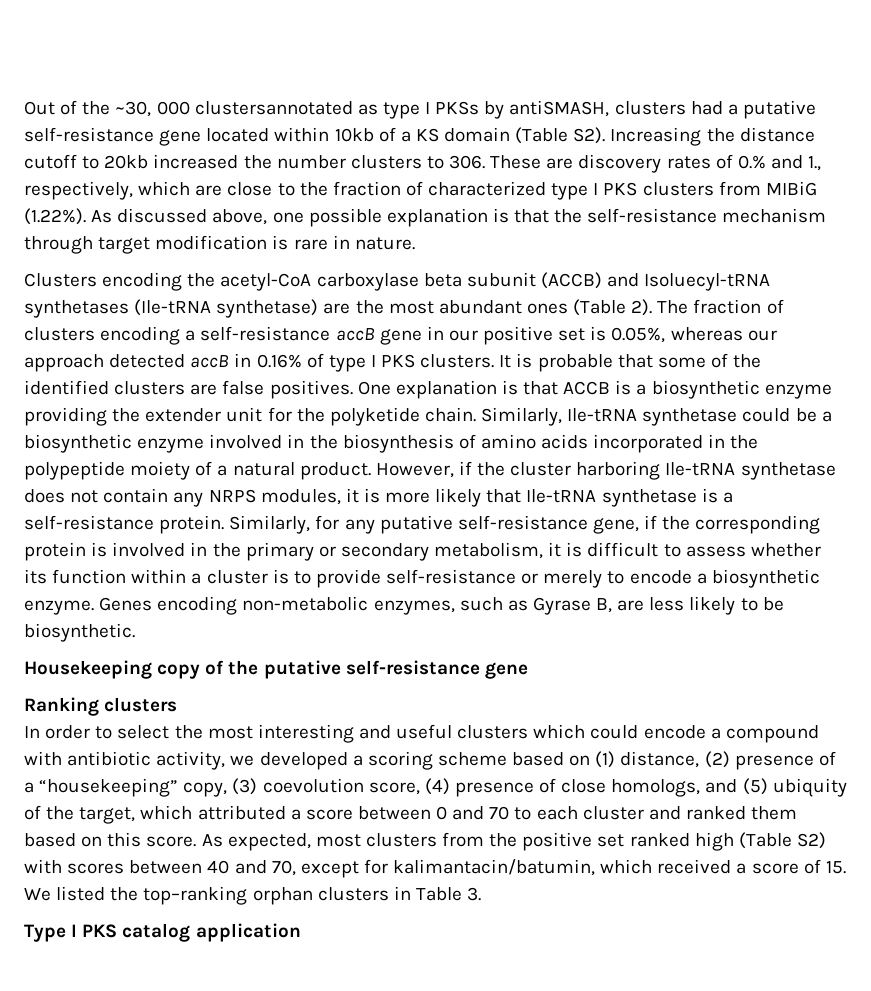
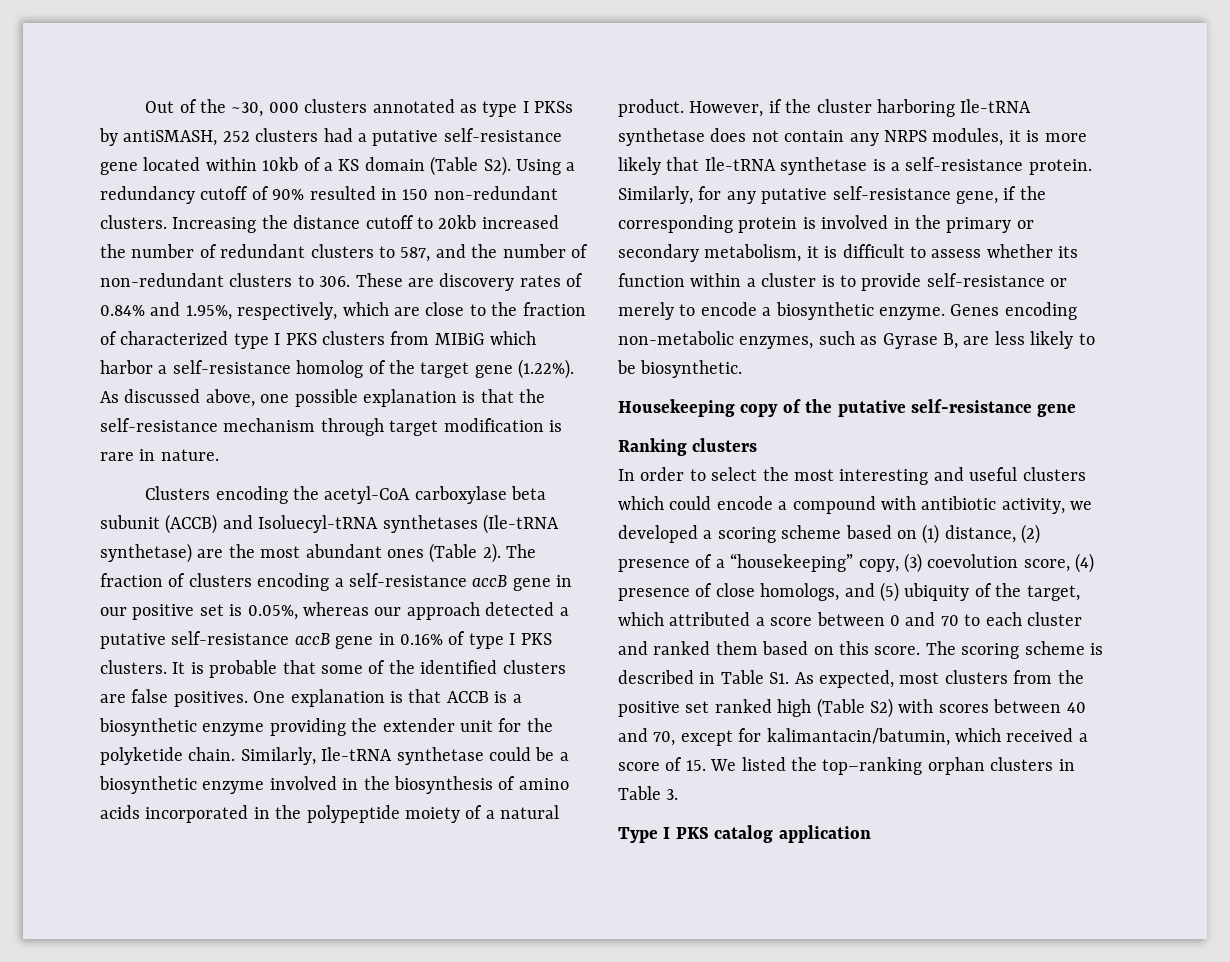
- Out of the ~30, 000 clustersannotated as type I PKSs by antiSMASH, clusters had a putative self-resistance gene located within 10kb of a KS domain (Table S2). Increasing the distance cutoff to 20kb increased the number clusters to 306. These are discovery rates of 0.% and 1., respectively, which are close to the fraction of characterized type I PKS clusters from MIBiG (1.22%). As discussed above, one possible explanation is that the self-resistance mechanism through target modification is rare in nature.
+ Out of the ~30, 000 clusters annotated as type I PKSs by antiSMASH, 252 clusters had a putative self-resistance gene located within 10kb of a KS domain (Table S2). Using a redundancy cutoff of 90% resulted in 150 non-redundant clusters. Increasing the distance cutoff to 20kb increased the number of redundant clusters to 587, and the number of non-redundant clusters to 306. These are discovery rates of 0.84% and 1.95%, respectively, which are close to the fraction of characterized type I PKS clusters from MIBiG which harbor a self-resistance homolog of the target gene (1.22%). As discussed above, one possible explanation is that the self-resistance mechanism through target modification is rare in nature.
- The fraction of clusters encoding a self-resistance accB gene in our positive set is 0.05%, whereas our approach detected accB in 0.16% of type I PKS clusters.
+ The fraction of clusters encoding a self-resistance accB gene in our positive set is 0.05%, whereas our approach detected a putative self-resistance accB gene in 0.16% of type I PKS clusters.
- As expected, most clusters from the positive set ranked high (Table S2) with scores between 40 and 70, except for kalimantacin/batumin, which received a score of 15. We listed the top–ranking orphan clusters in Table 3.
+ The scoring scheme is described in Table S1. As expected, most clusters from the positive set ranked high (Table S2) with scores between 40 and 70, except for kalimantacin/batumin, which received a score of 15. We listed the top–ranking orphan clusters in Table 3.

